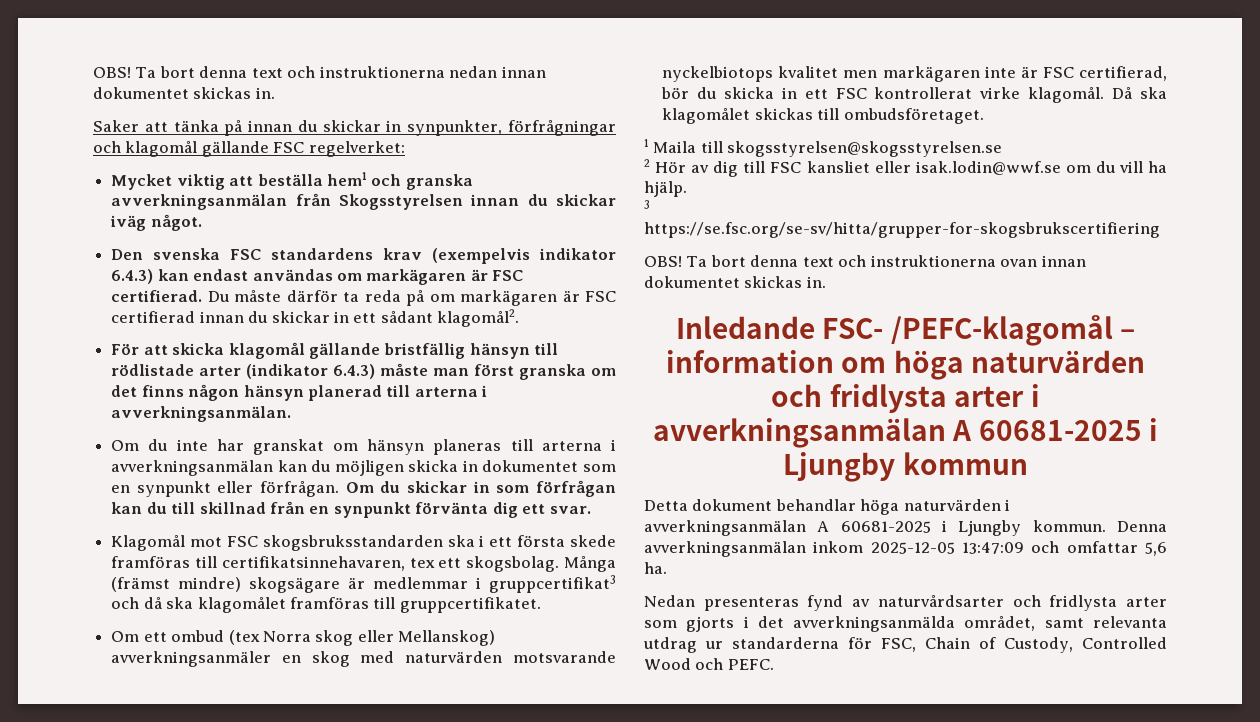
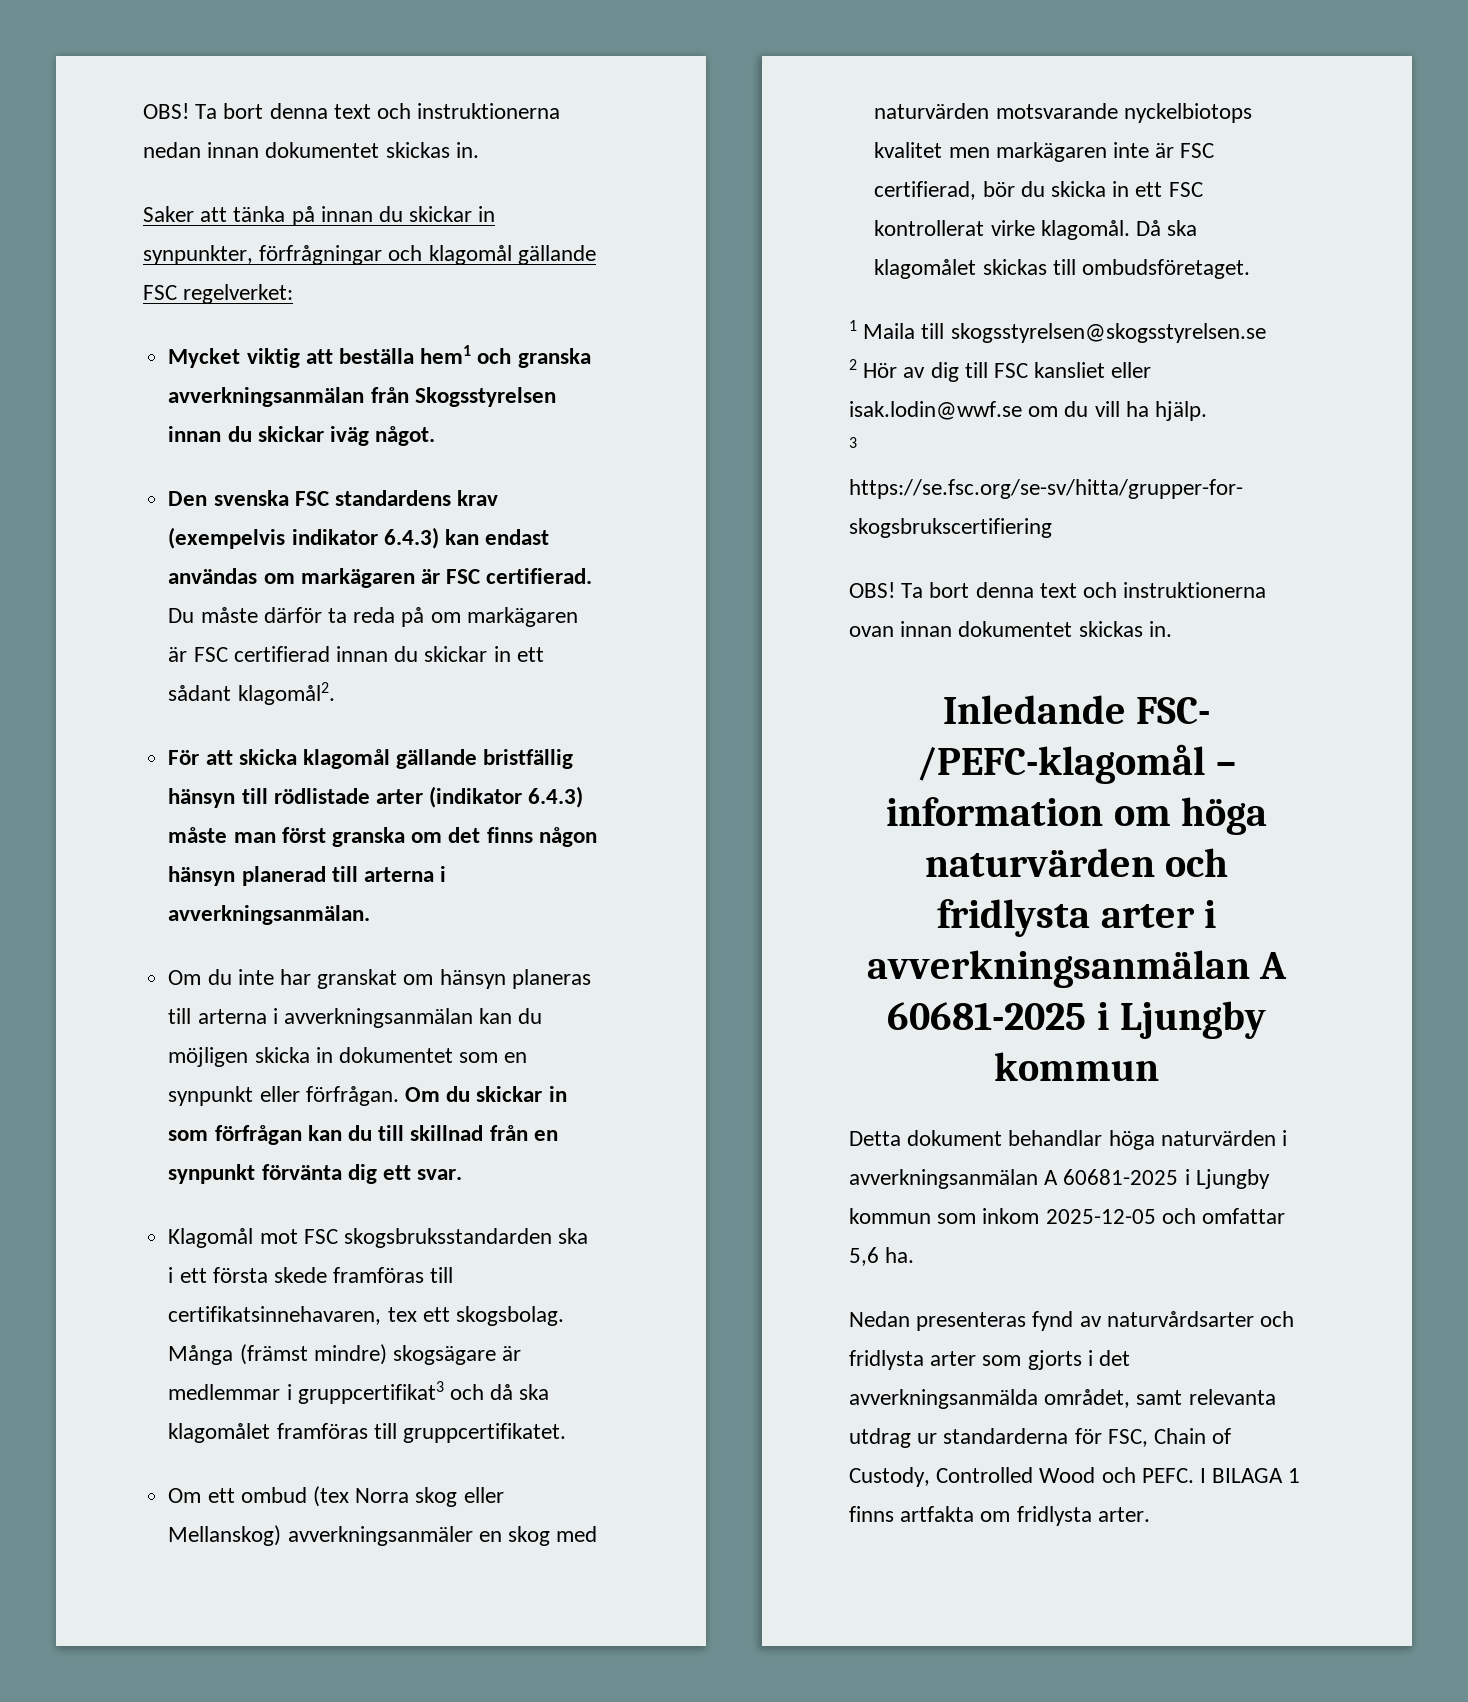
- Detta dokument behandlar höga naturvärden i avverkningsanmälan A 60681-2025 i Ljungby kommun. Denna avverkningsanmälan inkom 2025-12-05 13:47:09 och omfattar 5,6 ha.
+ Detta dokument behandlar höga naturvärden i avverkningsanmälan A 60681-2025 i Ljungby kommun som inkom 2025-12-05 och omfattar 5,6 ha.
+ I BILAGA 1 finns artfakta om fridlysta arter.

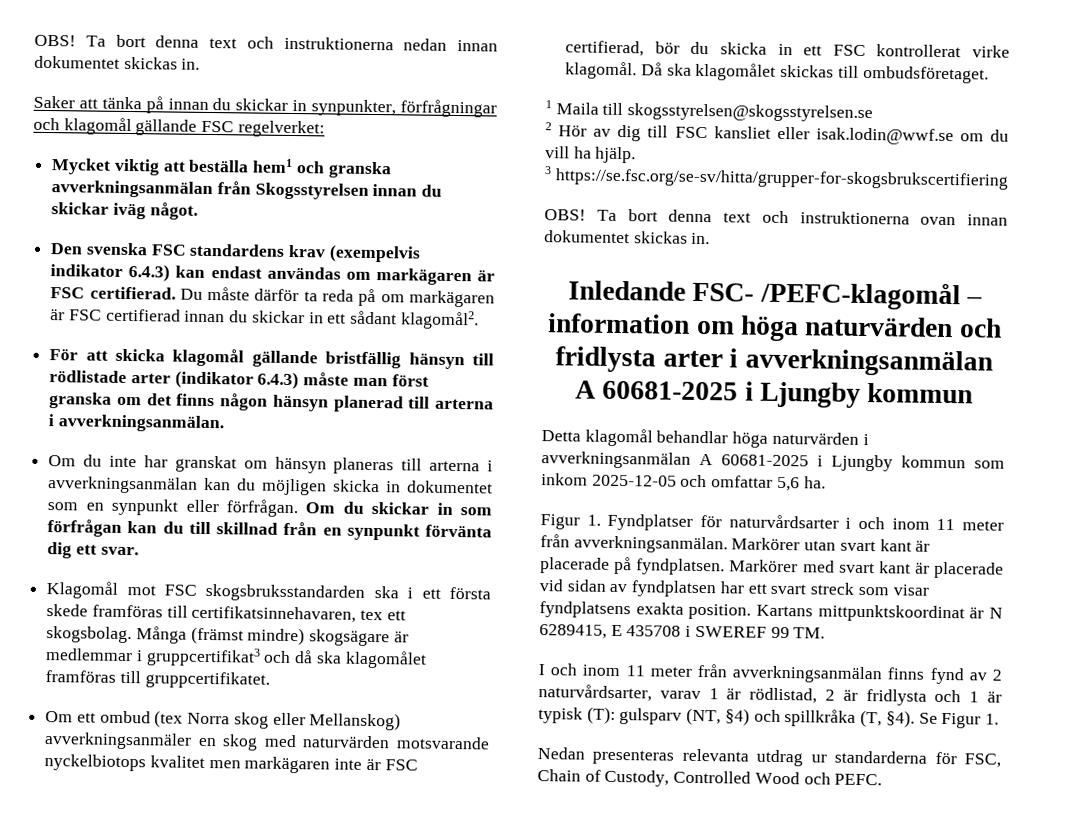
- Detta dokument behandlar höga naturvärden i avverkningsanmälan A 60681-2025 i Ljungby kommun som inkom 2025-12-05 och omfattar 5,6 ha.
+ Detta klagomål behandlar höga naturvärden i avverkningsanmälan A 60681-2025 i Ljungby kommun som inkom 2025-12-05 och omfattar 5,6 ha.
- Nedan presenteras fynd av naturvårdsarter och fridlysta arter som gjorts i det avverkningsanmälda området, samt relevanta utdrag ur standarderna för FSC, Chain of Custody, Controlled Wood och PEFC. I BILAGA 1 finns artfakta om fridlysta arter.
+ Figur 1. Fyndplatser för naturvårdsarter i och inom 11 meter från avverkningsanmälan. Markörer utan svart kant är placerade på fyndplatsen. Markörer med svart kant är placerade vid sidan av fyndplatsen har ett svart streck som visar fyndplatsens exakta position. Kartans mittpunktskoordinat är N 6289415, E 435708 i SWEREF 99 TM.
+ I och inom 11 meter från avverkningsanmälan finns fynd av 2 naturvårdsarter, varav 1 är rödlistad, 2 är fridlysta och 1 är typisk (T): gulsparv (NT, §4) och spillkråka (T, §4). Se Figur 1.
+ Nedan presenteras relevanta utdrag ur standarderna för FSC, Chain of Custody, Controlled Wood och PEFC.

